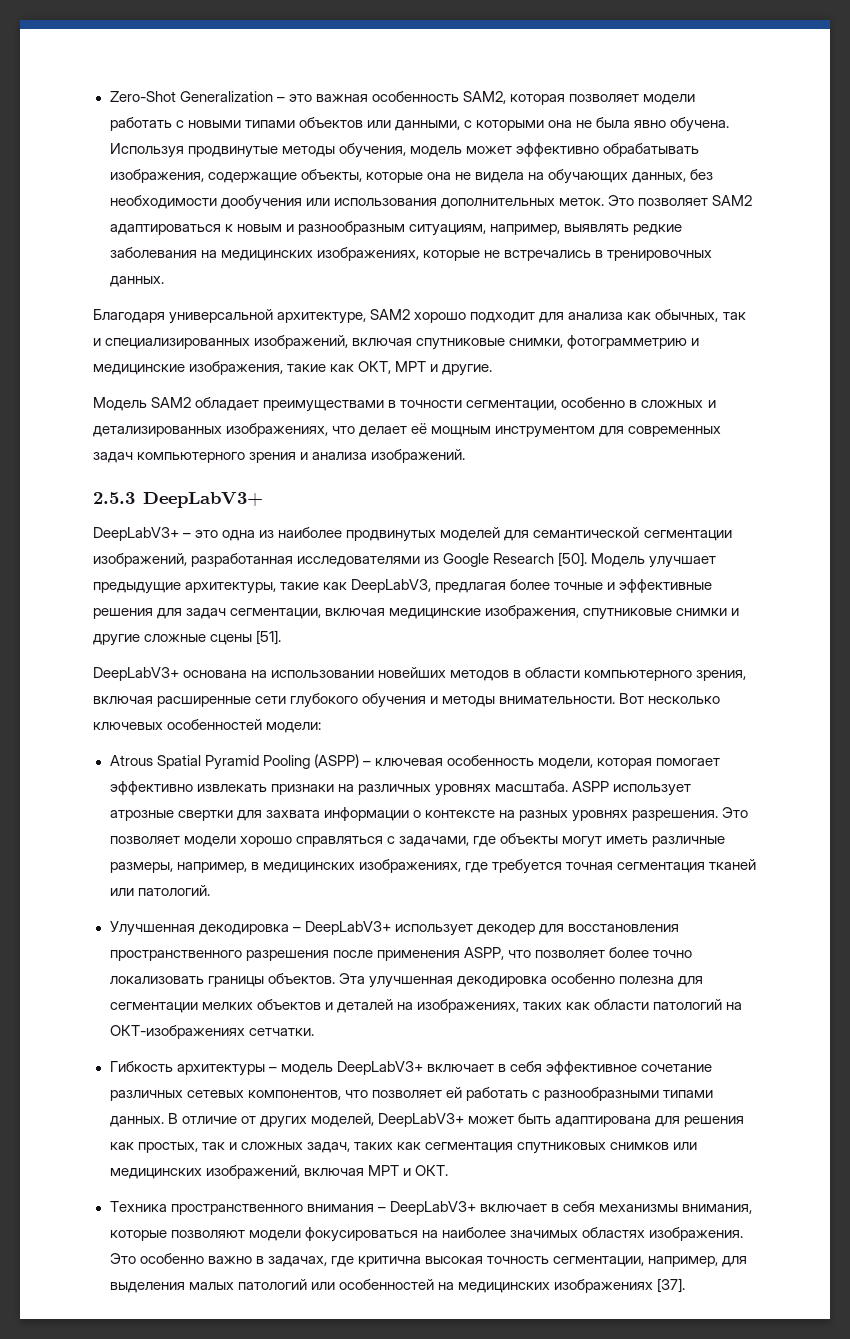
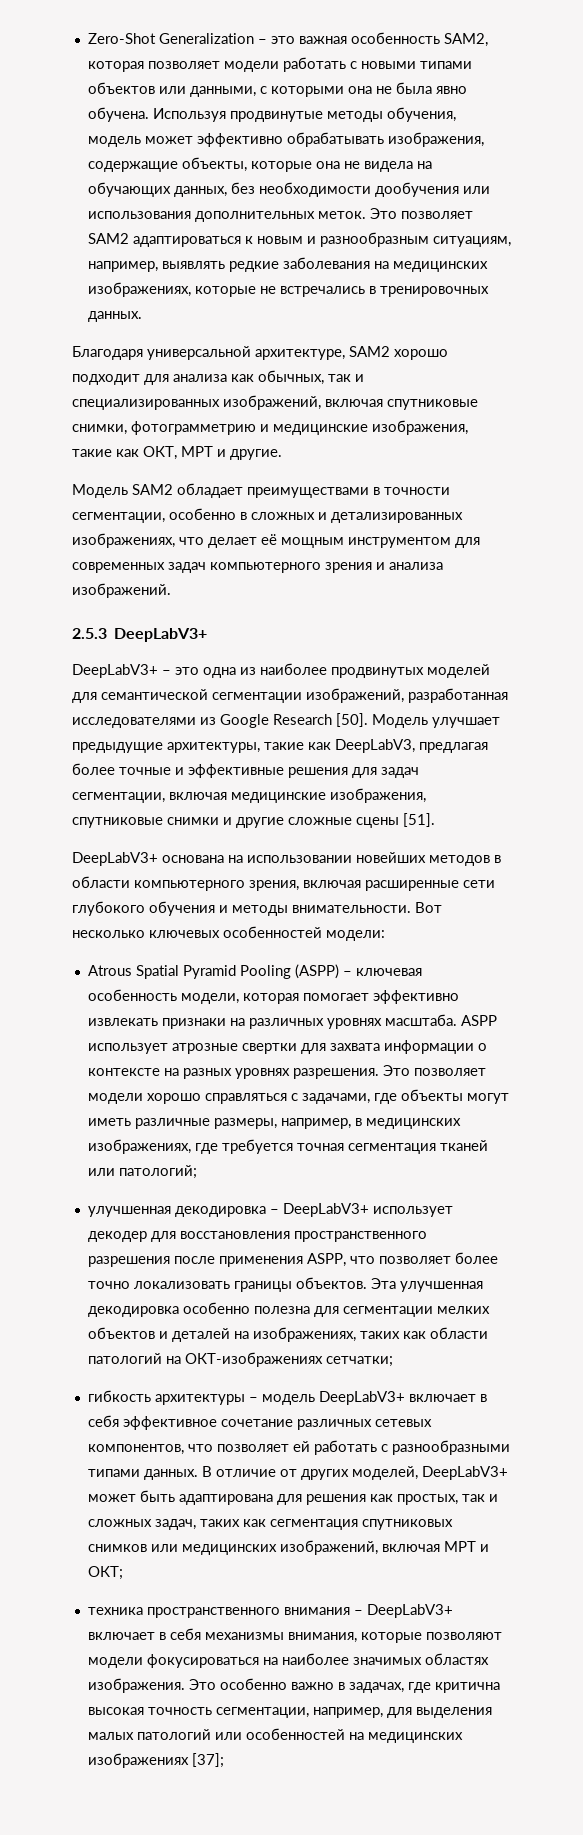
- Это позволяет модели хорошо справляться с задачами, где объекты могут иметь различные размеры, например, в медицинских изображениях, где требуется точная сегментация тканей или патологий.
- Улучшенная декодировка – DeepLabV3+ использует декодер для восстановления пространственного разрешения после применения ASPP, что позволяет более точно локализовать границы объектов.
+ Это позволяет модели хорошо справляться с задачами, где объекты могут иметь различные размеры, например, в медицинских изображениях, где требуется точная сегментация тканей или патологий;
+ улучшенная декодировка – DeepLabV3+ использует декодер для восстановления пространственного разрешения после применения ASPP, что позволяет более точно локализовать границы объектов.
- Эта улучшенная декодировка особенно полезна для сегментации мелких объектов и деталей на изображениях, таких как области патологий на ОКТ-изображениях сетчатки.
- Гибкость архитектуры – модель DeepLabV3+ включает в себя эффективное сочетание различных сетевых компонентов, что позволяет ей работать с разнообразными типами данных.
+ Эта улучшенная декодировка особенно полезна для сегментации мелких объектов и деталей на изображениях, таких как области патологий на ОКТ-изображениях сетчатки;
+ гибкость архитектуры – модель DeepLabV3+ включает в себя эффективное сочетание различных сетевых компонентов, что позволяет ей работать с разнообразными типами данных.
- В отличие от других моделей, DeepLabV3+ может быть адаптирована для решения как простых, так и сложных задач, таких как сегментация спутниковых снимков или медицинских изображений, включая МРТ и ОКТ.
- Техника пространственного внимания – DeepLabV3+ включает в себя механизмы внимания, которые позволяют модели фокусироваться на наиболее значимых областях изображения.
+ В отличие от других моделей, DeepLabV3+ может быть адаптирована для решения как простых, так и сложных задач, таких как сегментация спутниковых снимков или медицинских изображений, включая МРТ и ОКТ;
+ техника пространственного внимания – DeepLabV3+ включает в себя механизмы внимания, которые позволяют модели фокусироваться на наиболее значимых областях изображения.
- Это особенно важно в задачах, где критична высокая точность сегментации, например, для выделения малых патологий или особенностей на медицинских изображениях [37].
+ Это особенно важно в задачах, где критична высокая точность сегментации, например, для выделения малых патологий или особенностей на медицинских изображениях [37];

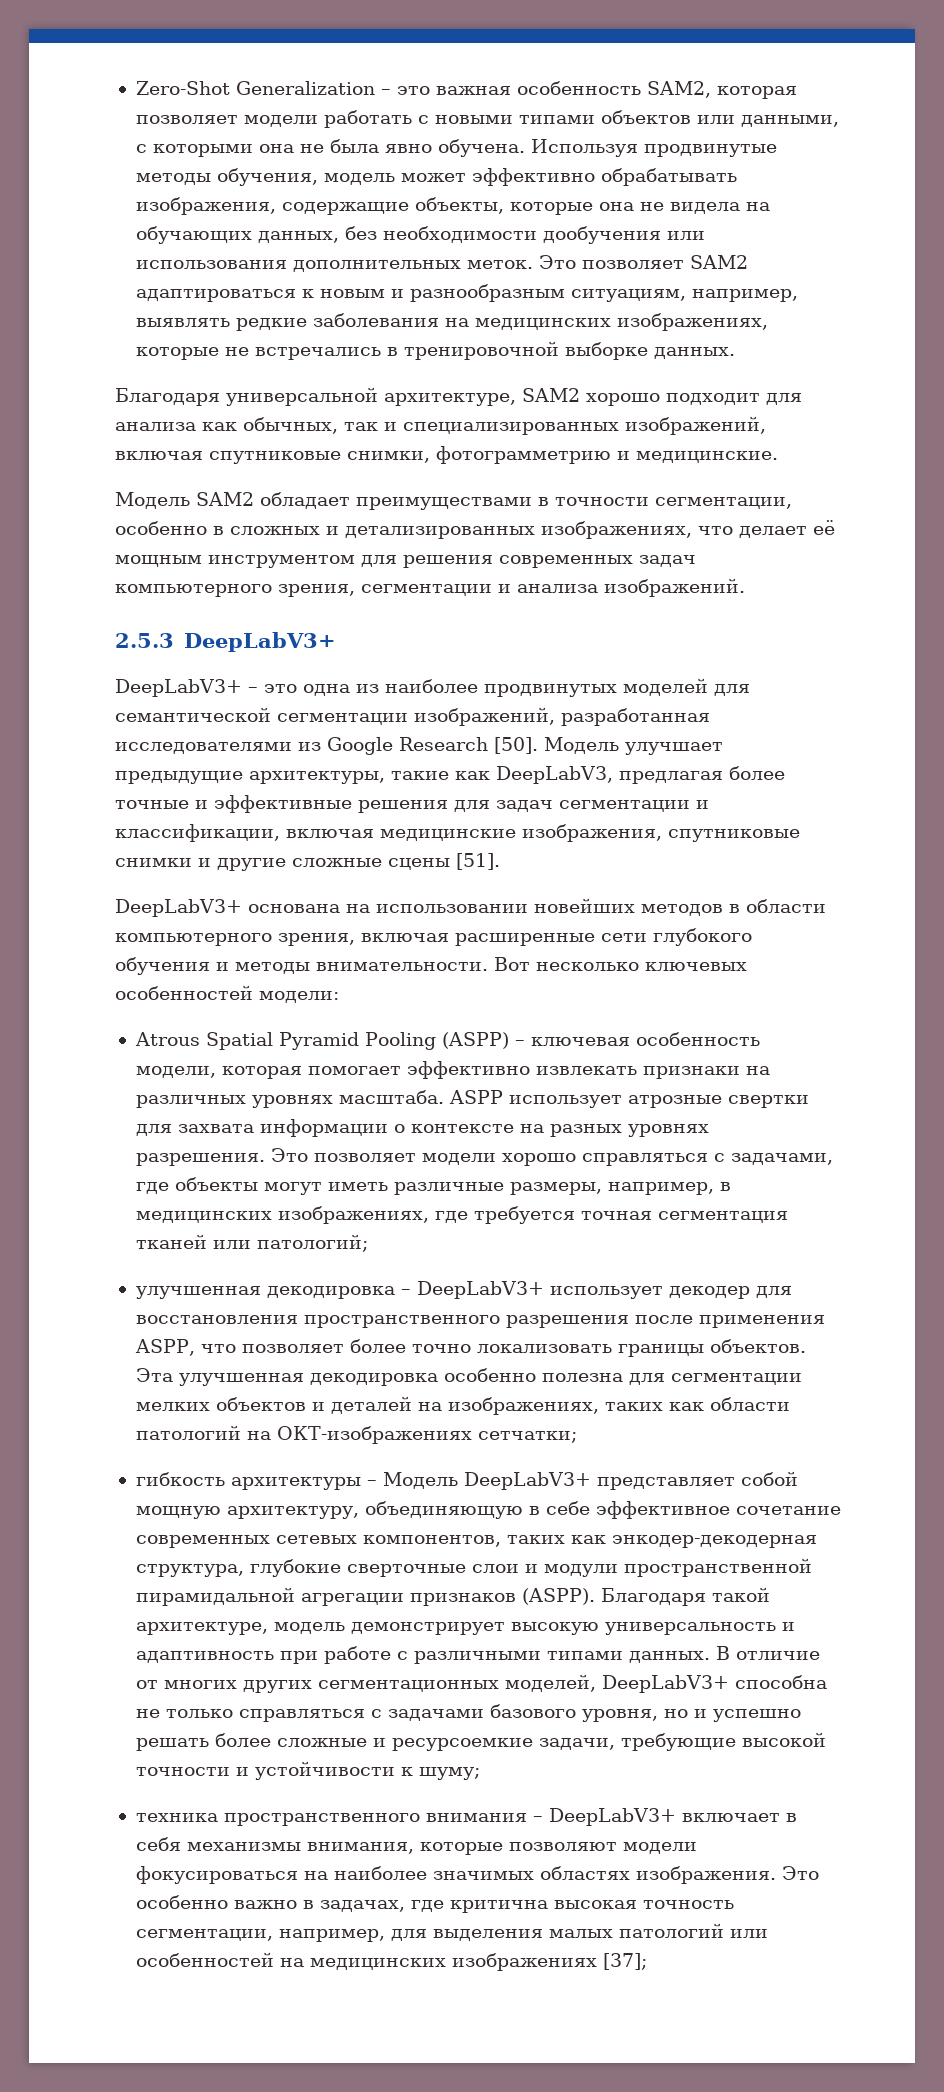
- Это позволяет SAM2 адаптироваться к новым и разнообразным ситуациям, например, выявлять редкие заболевания на медицинских изображениях, которые не встречались в тренировочных данных.
+ Это позволяет SAM2 адаптироваться к новым и разнообразным ситуациям, например, выявлять редкие заболевания на медицинских изображениях, которые не встречались в тренировочной выборке данных.
- Благодаря универсальной архитектуре, SAM2 хорошо подходит для анализа как обычных, так и специализированных изображений, включая спутниковые снимки, фотограмметрию и медицинские изображения, такие как ОКТ, МРТ и другие.
+ Благодаря универсальной архитектуре, SAM2 хорошо подходит для анализа как обычных, так и специализированных изображений, включая спутниковые снимки, фотограмметрию и медицинские.
- Модель SAM2 обладает преимуществами в точности сегментации, особенно в сложных и детализированных изображениях, что делает её мощным инструментом для современных задач компьютерного зрения и анализа изображений.
+ Модель SAM2 обладает преимуществами в точности сегментации, особенно в сложных и детализированных изображениях, что делает её мощным инструментом для решения современных задач компьютерного зрения, сегментации и анализа изображений.
- Модель улучшает предыдущие архитектуры, такие как DeepLabV3, предлагая более точные и эффективные решения для задач сегментации, включая медицинские изображения, спутниковые снимки и другие сложные сцены [51].
+ Модель улучшает предыдущие архитектуры, такие как DeepLabV3, предлагая более точные и эффективные решения для задач сегментации и классификации, включая медицинские изображения, спутниковые снимки и другие сложные сцены [51].
- гибкость архитектуры – модель DeepLabV3+ включает в себя эффективное сочетание различных сетевых компонентов, что позволяет ей работать с разнообразными типами данных.
+ гибкость архитектуры – Модель DeepLabV3+ представляет собой мощную архитектуру, объединяющую в себе эффективное сочетание современных сетевых компонентов, таких как энкодер-декодерная структура, глубокие сверточные слои и модули пространственной пирамидальной агрегации признаков (ASPP). Благодаря такой архитектуре, модель демонстрирует высокую универсальность и адаптивность при работе с различными типами данных.
- В отличие от других моделей, DeepLabV3+ может быть адаптирована для решения как простых, так и сложных задач, таких как сегментация спутниковых снимков или медицинских изображений, включая МРТ и ОКТ;
+ В отличие от многих других сегментационных моделей, DeepLabV3+ способна не только справляться с задачами базового уровня, но и успешно решать более сложные и ресурсоемкие задачи, требующие высокой точности и устойчивости к шуму;

